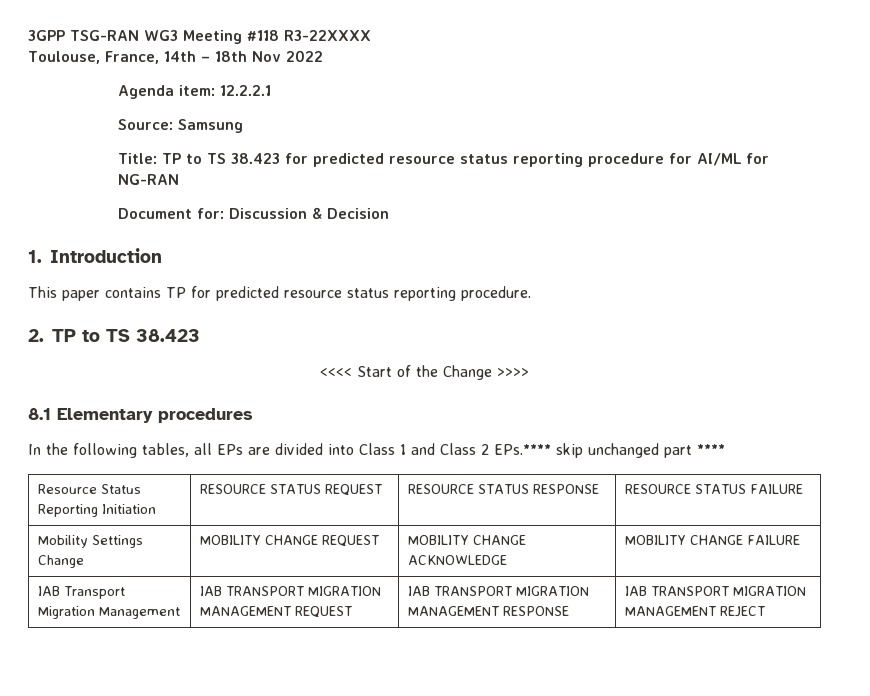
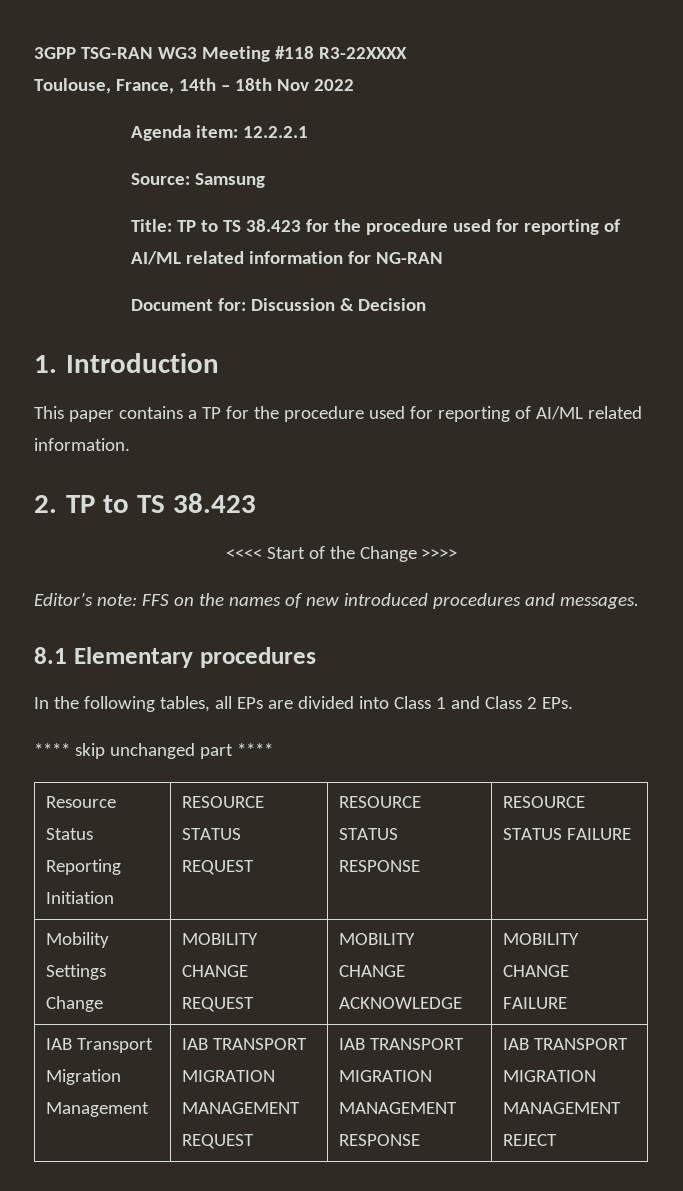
- Title: TP to TS 38.423 for predicted resource status reporting procedure for AI/ML for NG-RAN
+ Title: TP to TS 38.423 for the procedure used for reporting of AI/ML related information for NG-RAN
- This paper contains TP for predicted resource status reporting procedure.
+ This paper contains a TP for the procedure used for reporting of AI/ML related information.
+ Editor’s note: FFS on the names of new introduced procedures and messages.
- In the following tables, all EPs are divided into Class 1 and Class 2 EPs.**** skip unchanged part ****
+ In the following tables, all EPs are divided into Class 1 and Class 2 EPs.
+ **** skip unchanged part ****

